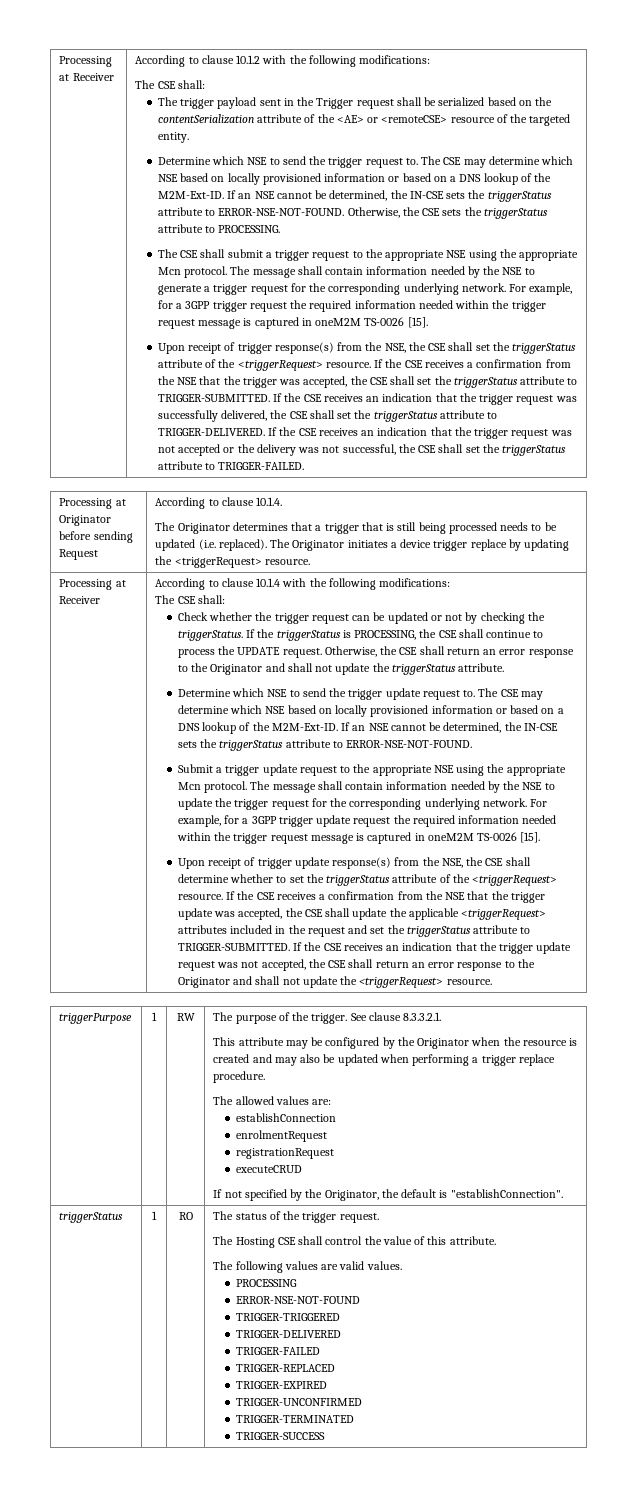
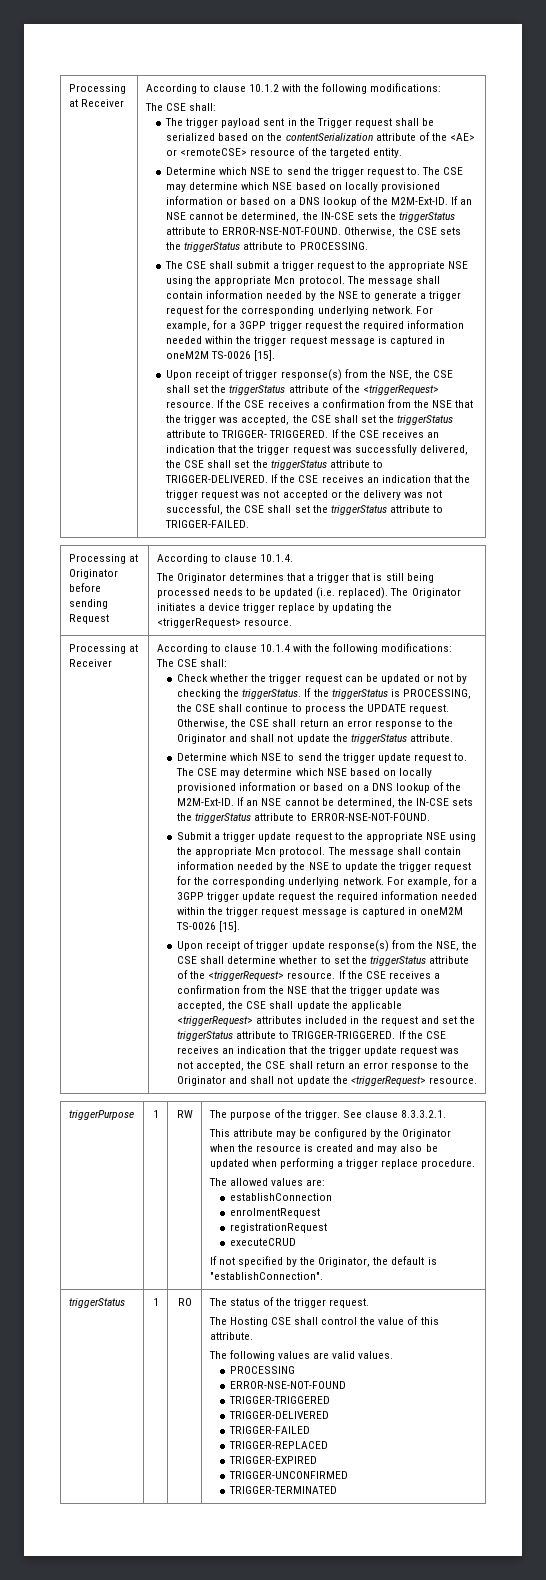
- If the CSE receives a confirmation from the NSE that the trigger was accepted, the CSE shall set the triggerStatus attribute to TRIGGER-SUBMITTED.
+ If the CSE receives a confirmation from the NSE that the trigger was accepted, the CSE shall set the triggerStatus attribute to TRIGGER- TRIGGERED.
- If the CSE receives a confirmation from the NSE that the trigger update was accepted, the CSE shall update the applicable <triggerRequest> attributes included in the request and set the triggerStatus attribute to TRIGGER-SUBMITTED.
+ If the CSE receives a confirmation from the NSE that the trigger update was accepted, the CSE shall update the applicable <triggerRequest> attributes included in the request and set the triggerStatus attribute to TRIGGER-TRIGGERED.
  triggerStatus | 1 | RO | The status of the trigger request.
  The Hosting CSE shall control the value of this attribute.
  The following values are valid values.
  PROCESSING
  ERROR-NSE-NOT-FOUND
  TRIGGER-TRIGGERED
  TRIGGER-DELIVERED
  TRIGGER-FAILED
  TRIGGER-REPLACED
  TRIGGER-EXPIRED
  TRIGGER-UNCONFIRMED
  TRIGGER-TERMINATED
- TRIGGER-SUCCESS

